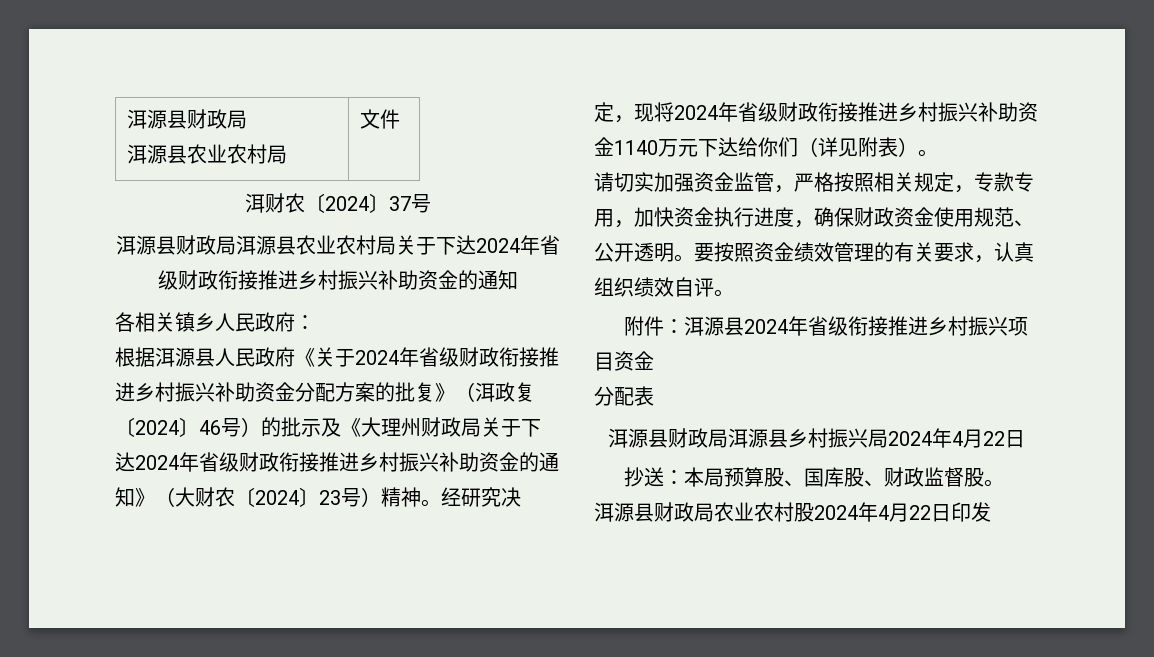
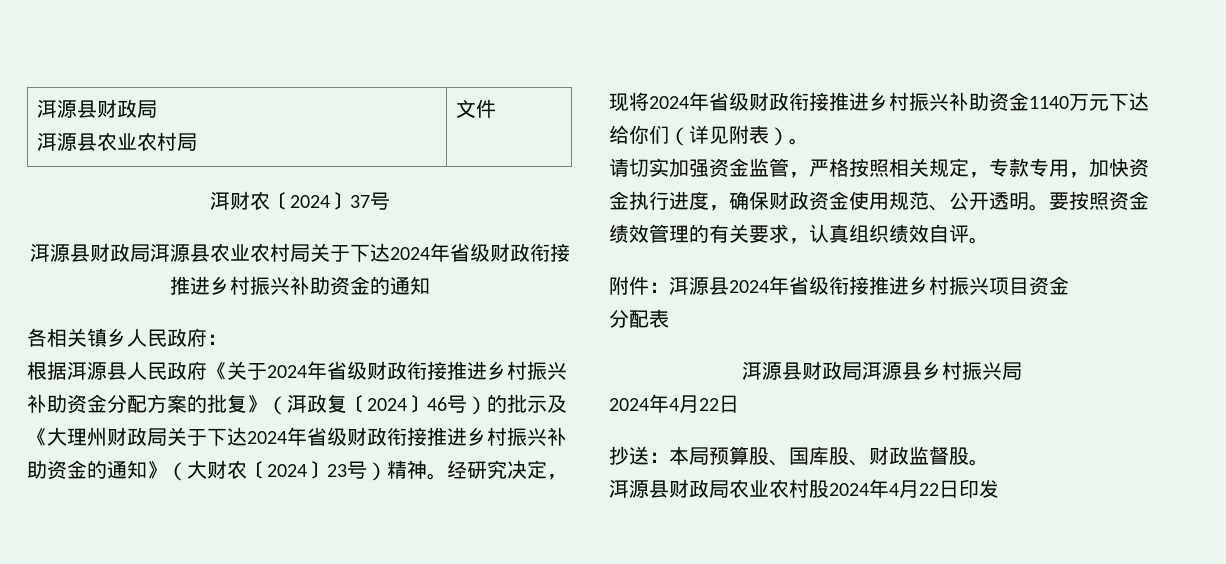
- 洱源县财政局洱源县乡村振兴局2024年4月22日
+ 洱源县财政局洱源县乡村振兴局
+ 2024年4月22日

